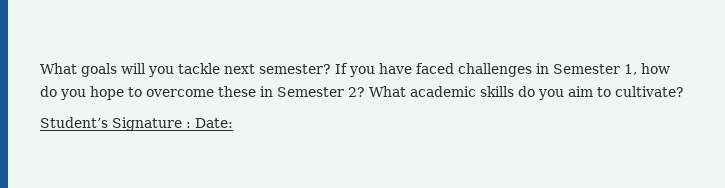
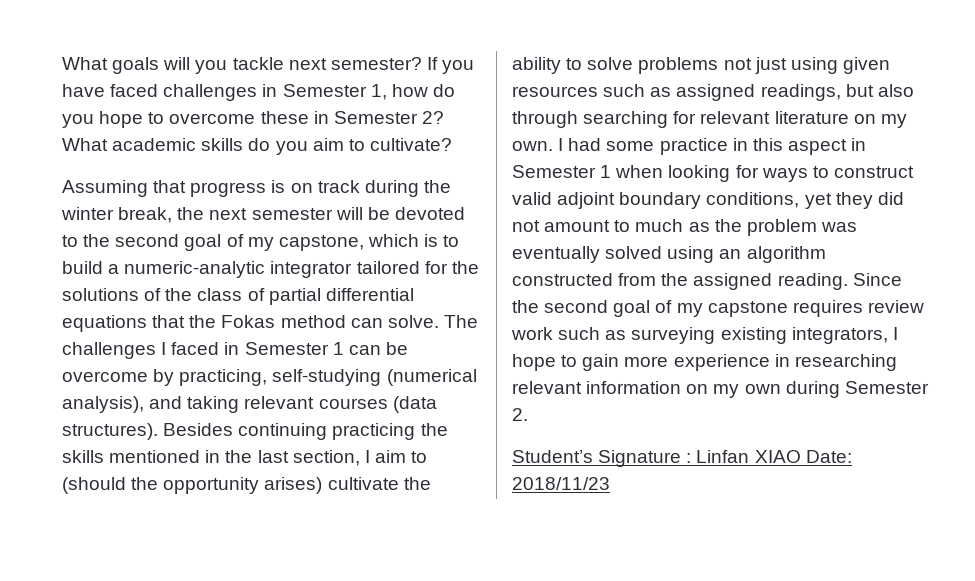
+ Assuming that progress is on track during the winter break, the next semester will be devoted to the second goal of my capstone, which is to build a numeric-analytic integrator tailored for the solutions of the class of partial differential equations that the Fokas method can solve. The challenges I faced in Semester 1 can be overcome by practicing, self-studying (numerical analysis), and taking relevant courses (data structures). Besides continuing practicing the skills mentioned in the last section, I aim to (should the opportunity arises) cultivate the ability to solve problems not just using given resources such as assigned readings, but also through searching for relevant literature on my own. I had some practice in this aspect in Semester 1 when looking for ways to construct valid adjoint boundary conditions, yet they did not amount to much as the problem was eventually solved using an algorithm constructed from the assigned reading. Since the second goal of my capstone requires review work such as surveying existing integrators, I hope to gain more experience in researching relevant information on my own during Semester 2.
- Student’s Signature : Date:
+ Student’s Signature : Linfan XIAO Date: 2018/11/23

